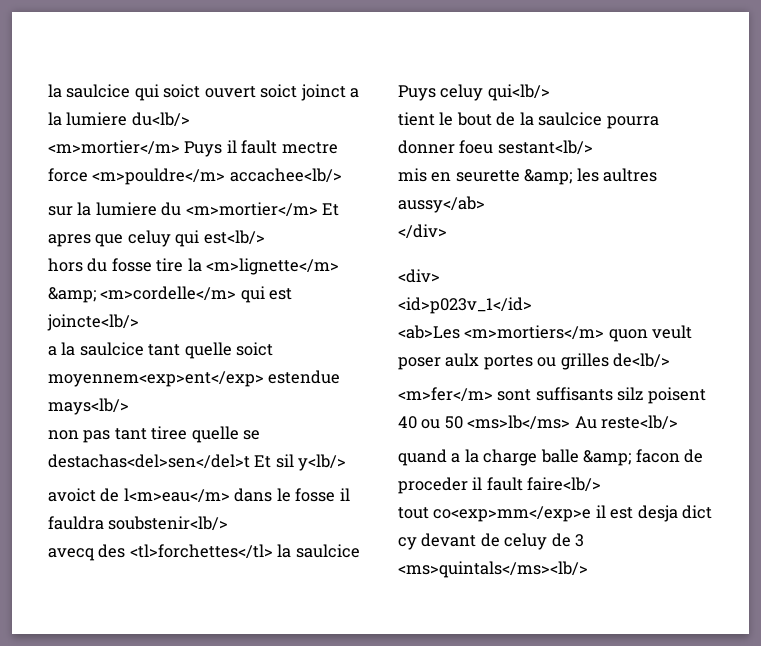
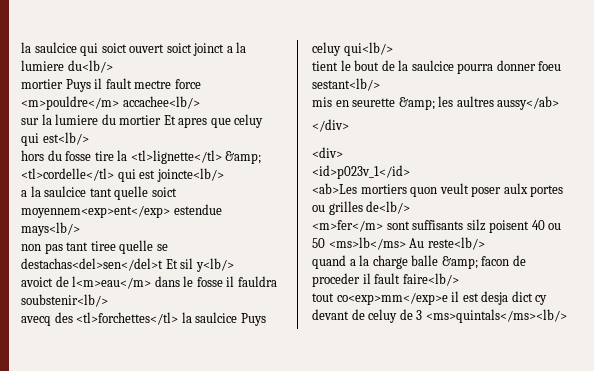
- <m>mortier</m> Puys il fault mectre force <m>pouldre</m> accachee<lb/>
+ mortier Puys il fault mectre force <m>pouldre</m> accachee<lb/>
- sur la lumiere du <m>mortier</m> Et apres que celuy qui est<lb/>
+ sur la lumiere du mortier Et apres que celuy qui est<lb/>
- hors du fosse tire la <m>lignette</m> &amp; <m>cordelle</m> qui est joincte<lb/>
+ hors du fosse tire la <tl>lignette</tl> &amp; <tl>cordelle</tl> qui est joincte<lb/>
- <ab>Les <m>mortiers</m> quon veult poser aulx portes ou grilles de<lb/>
+ <ab>Les mortiers quon veult poser aulx portes ou grilles de<lb/>

